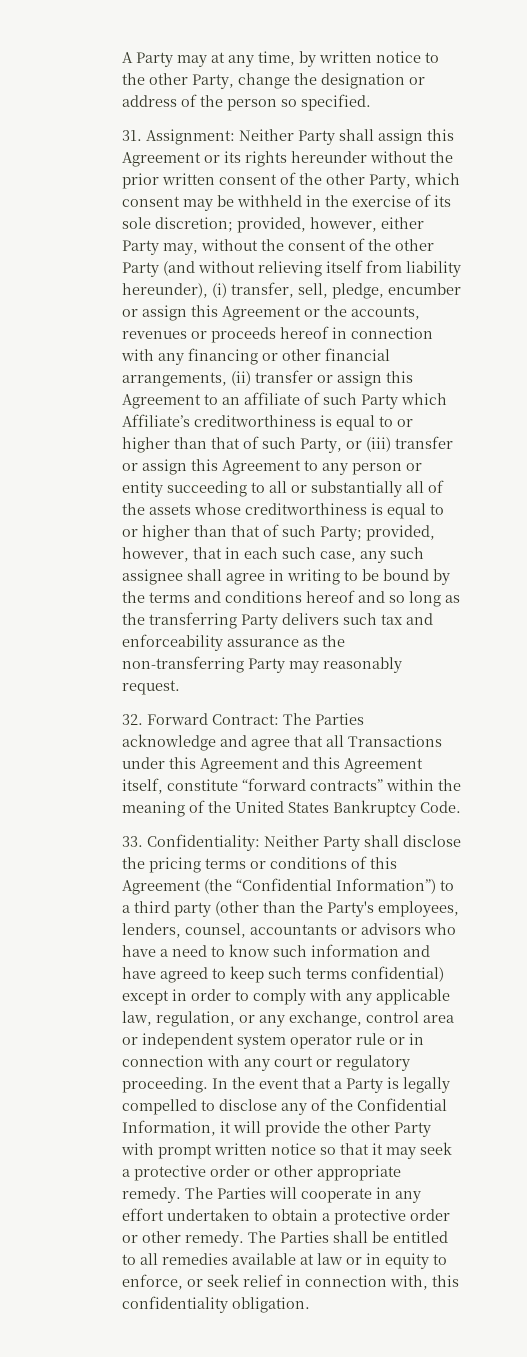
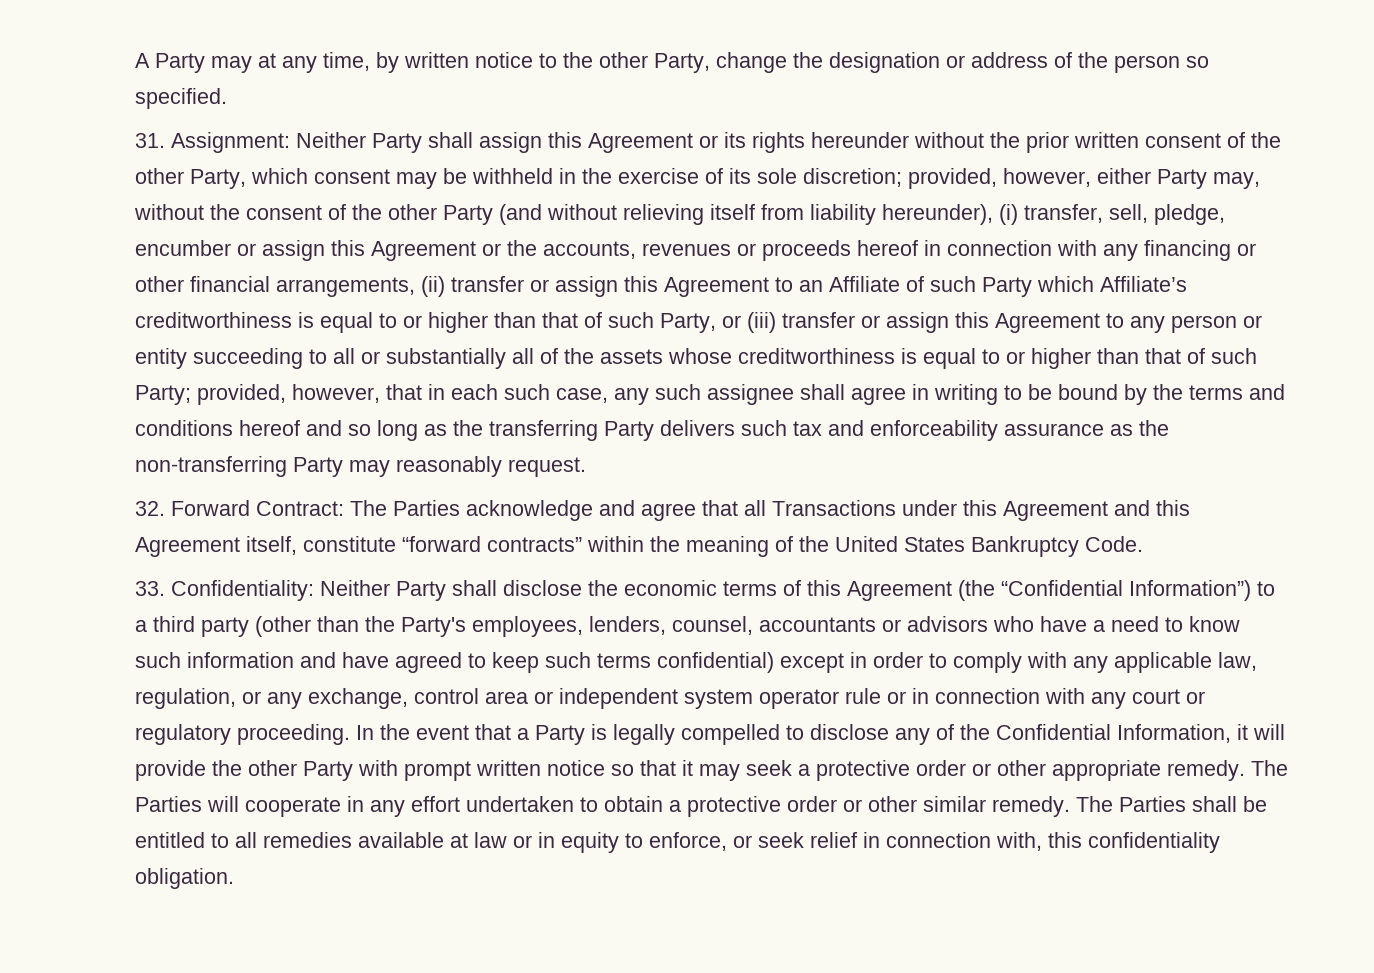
- provided, however, either Party may, without the consent of the other Party (and without relieving itself from liability hereunder), (i) transfer, sell, pledge, encumber or assign this Agreement or the accounts, revenues or proceeds hereof in connection with any financing or other financial arrangements, (ii) transfer or assign this Agreement to an affiliate of such Party which Affiliate’s creditworthiness is equal to or higher than that of such Party, or (iii) transfer or assign this Agreement to any person or entity succeeding to all or substantially all of the assets whose creditworthiness is equal to or higher than that of such Party;
+ provided, however, either Party may, without the consent of the other Party (and without relieving itself from liability hereunder), (i) transfer, sell, pledge, encumber or assign this Agreement or the accounts, revenues or proceeds hereof in connection with any financing or other financial arrangements, (ii) transfer or assign this Agreement to an Affiliate of such Party which Affiliate’s creditworthiness is equal to or higher than that of such Party, or (iii) transfer or assign this Agreement to any person or entity succeeding to all or substantially all of the assets whose creditworthiness is equal to or higher than that of such Party;
- Neither Party shall disclose the pricing terms or conditions of this Agreement (the “Confidential Information”) to a third party (other than the Party's employees, lenders, counsel, accountants or advisors who have a need to know such information and have agreed to keep such terms confidential) except in order to comply with any applicable law, regulation, or any exchange, control area or independent system operator rule or in connection with any court or regulatory proceeding.
+ Neither Party shall disclose the economic terms of this Agreement (the “Confidential Information”) to a third party (other than the Party's employees, lenders, counsel, accountants or advisors who have a need to know such information and have agreed to keep such terms confidential) except in order to comply with any applicable law, regulation, or any exchange, control area or independent system operator rule or in connection with any court or regulatory proceeding.
- The Parties will cooperate in any effort undertaken to obtain a protective order or other remedy.
+ The Parties will cooperate in any effort undertaken to obtain a protective order or other similar remedy.

